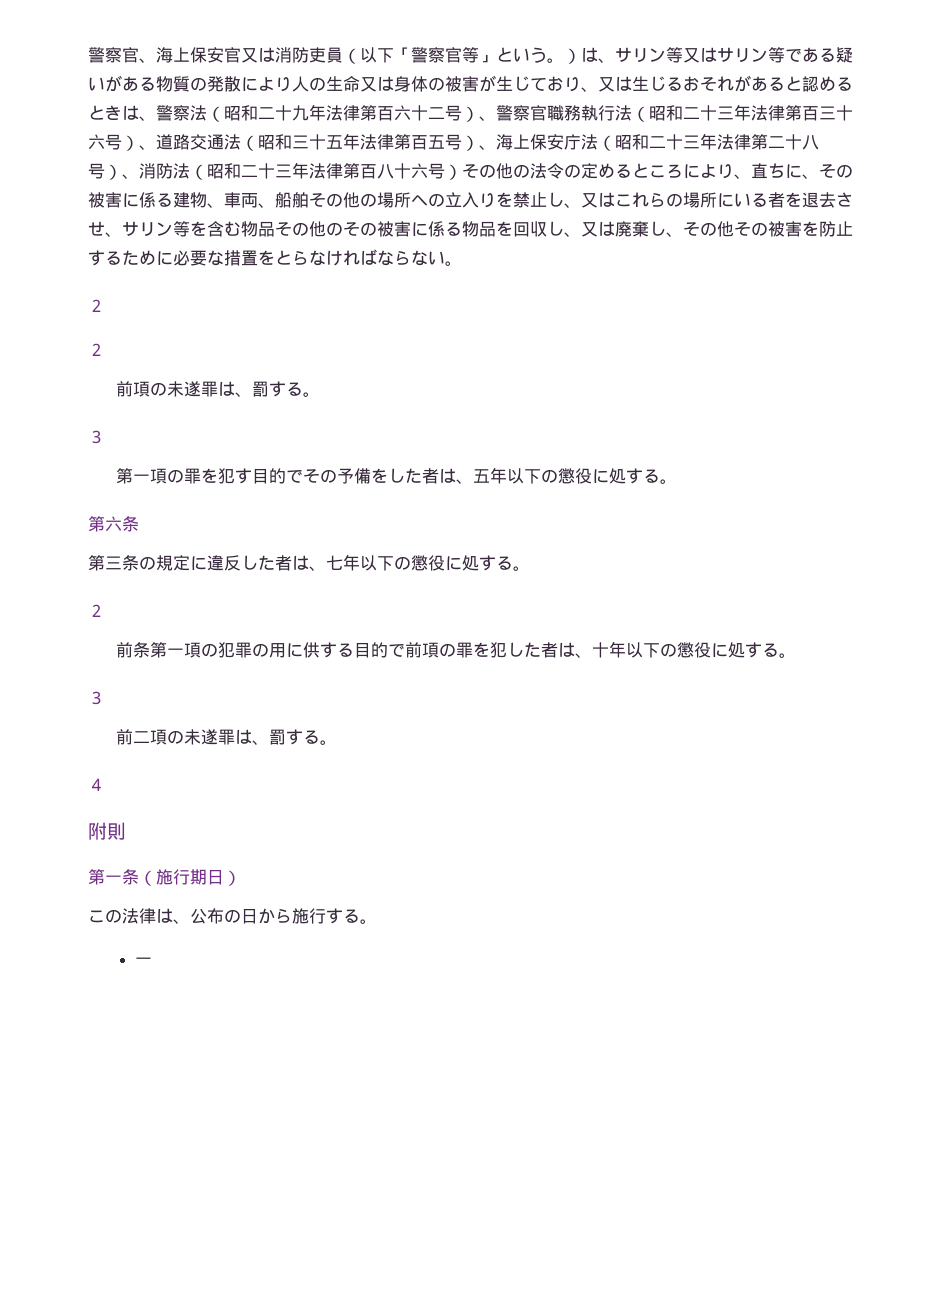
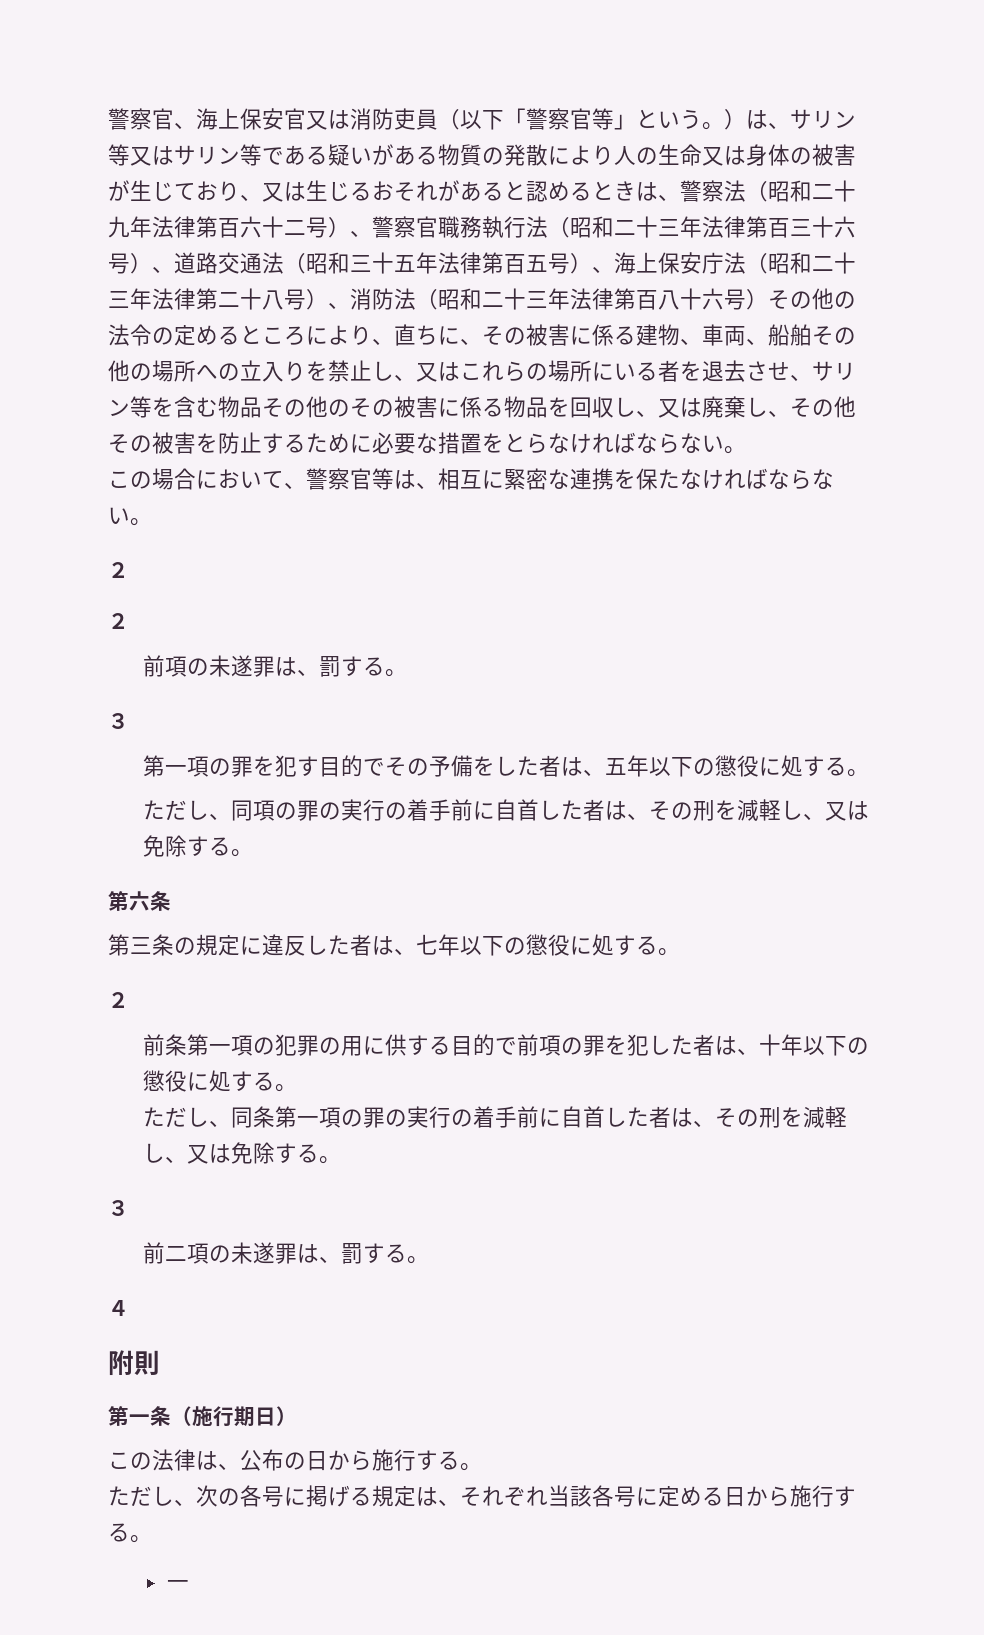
+ この場合において、警察官等は、相互に緊密な連携を保たなければならない。
+ ただし、同項の罪の実行の着手前に自首した者は、その刑を減軽し、又は免除する。
+ ただし、同条第一項の罪の実行の着手前に自首した者は、その刑を減軽し、又は免除する。
+ ただし、次の各号に掲げる規定は、それぞれ当該各号に定める日から施行する。

